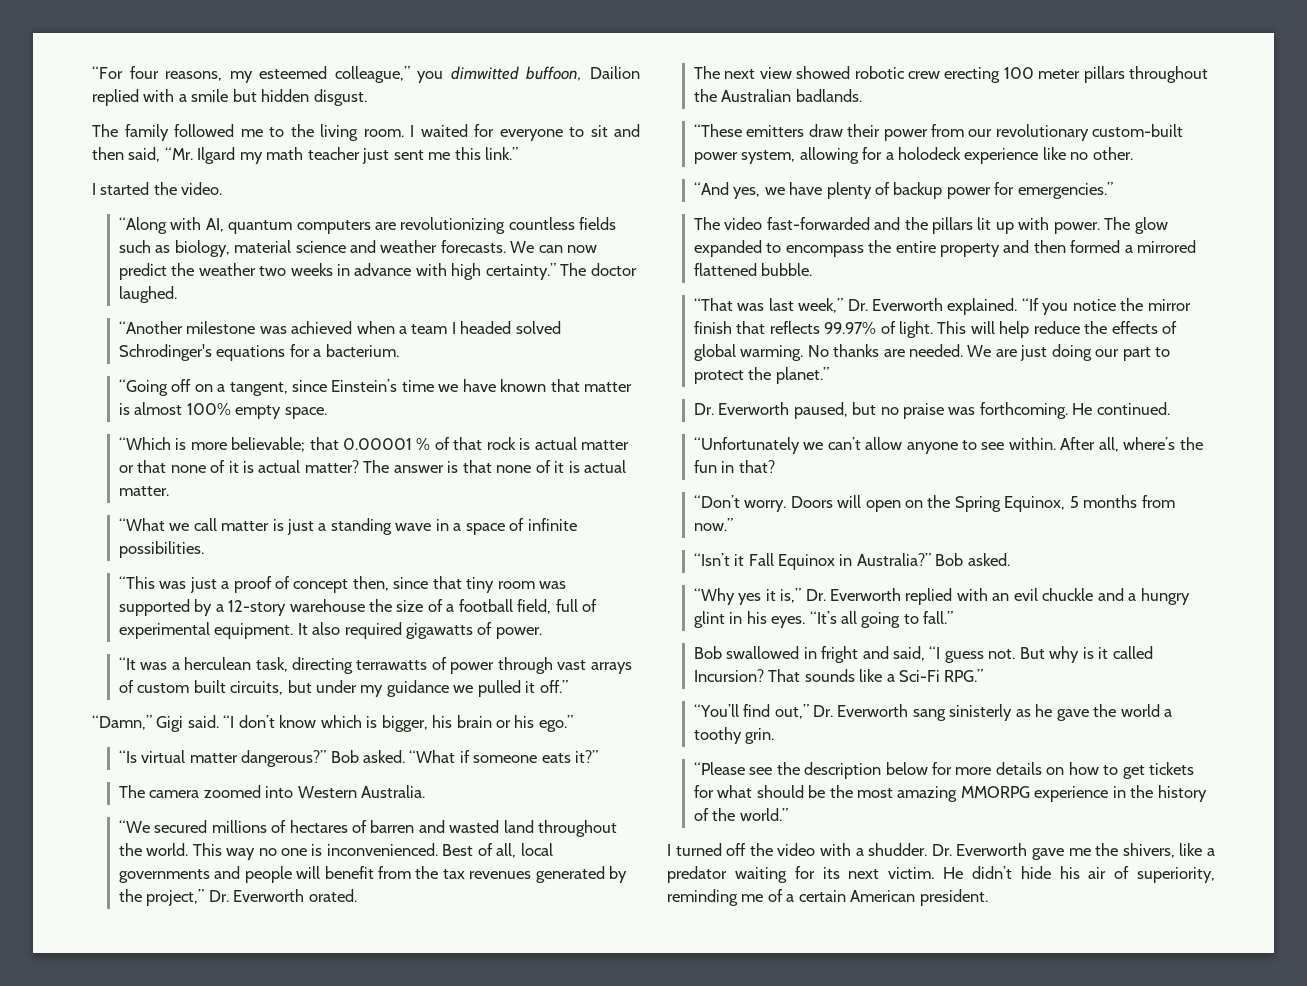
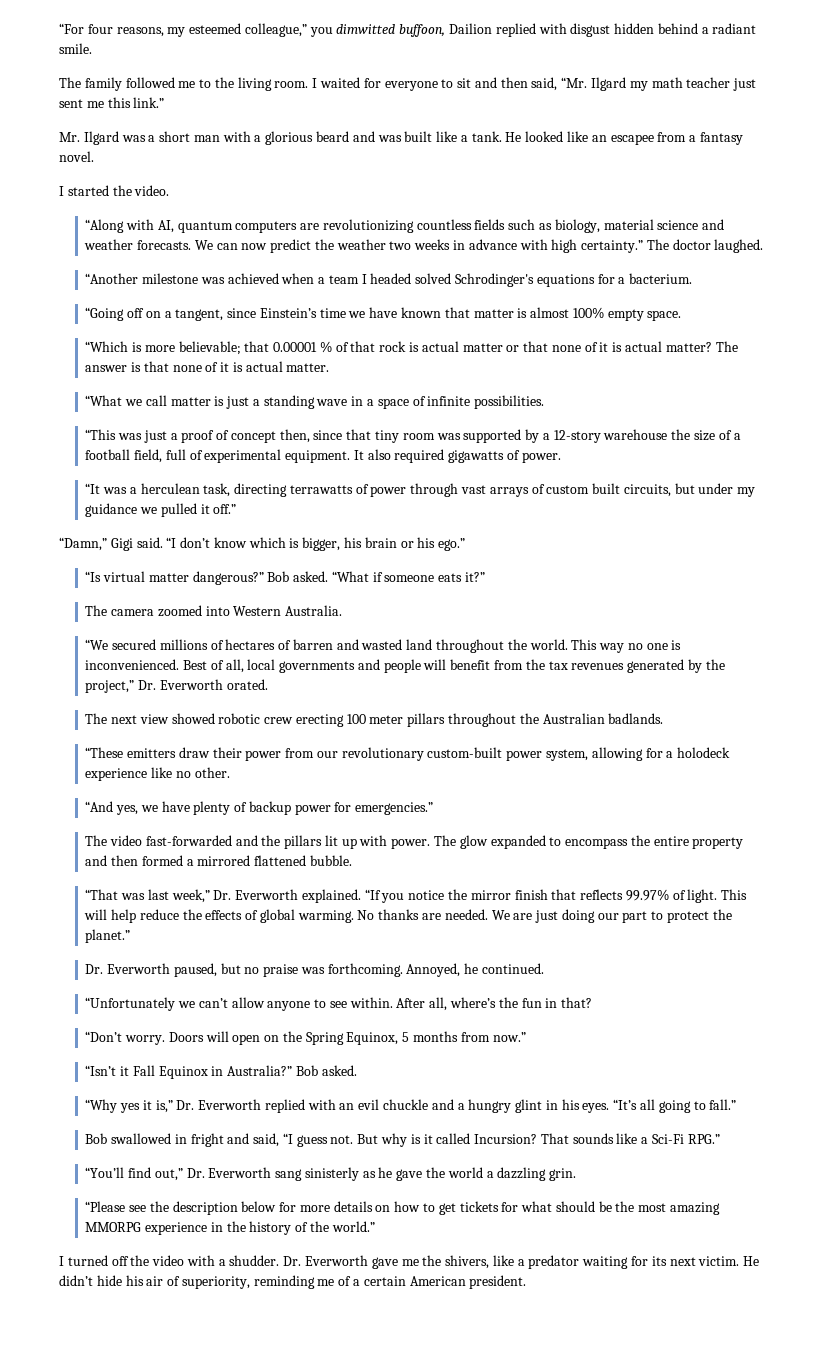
- “For four reasons, my esteemed colleague,” you dimwitted buffoon, Dailion replied with a smile but hidden disgust.
+ “For four reasons, my esteemed colleague,” you dimwitted buffoon, Dailion replied with disgust hidden behind a radiant smile.
+ Mr. Ilgard was a short man with a glorious beard and was built like a tank. He looked like an escapee from a fantasy novel.
- He continued.
+ Annoyed, he continued.
- “You’ll find out,” Dr. Everworth sang sinisterly as he gave the world a toothy grin.
+ “You’ll find out,” Dr. Everworth sang sinisterly as he gave the world a dazzling grin.

